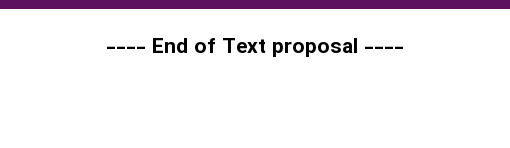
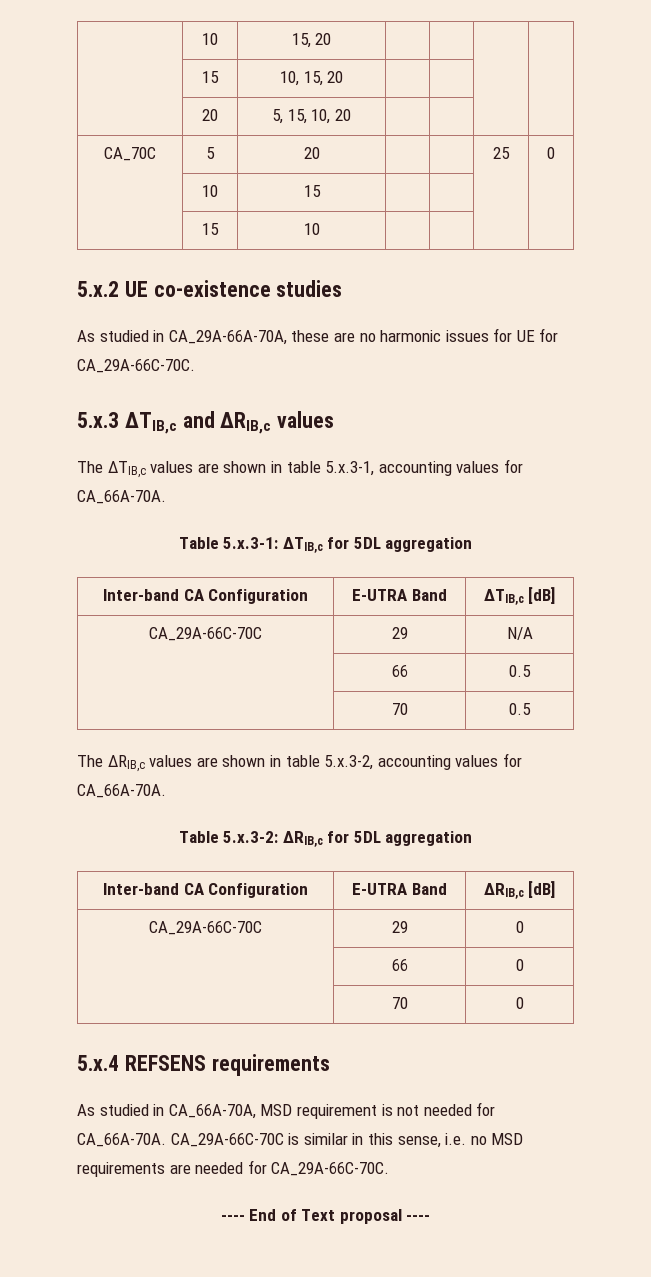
+ | 10 | 15, 20 | | | |
+ | 15 | 10, 15, 20 | | | |
+ | 20 | 5, 15, 10, 20 | | | |
+ CA_70C | 5 | 20 | | | 25 | 0
+ | 10 | 15 | | | |
+ | 15 | 10 | | | |
+ 5.x.2 UE co-existence studies
+ As studied in CA_29A-66A-70A, these are no harmonic issues for UE for CA_29A-66C-70C.
+ 5.x.3 ΔTIB,c and ΔRIB,c values
+ The ΔTIB,c values are shown in table 5.x.3-1, accounting values for CA_66A-70A.
+ Table 5.x.3-1: ΔTIB,c for 5DL aggregation
+ Inter-band CA Configuration | E-UTRA Band | ΔTIB,c [dB]
+ CA_29A-66C-70C | 29 | N/A
+ | 66 | 0.5
+ | 70 | 0.5
+ The ΔRIB,c values are shown in table 5.x.3-2, accounting values for CA_66A-70A.
+ Table 5.x.3-2: ΔRIB,c for 5DL aggregation
+ Inter-band CA Configuration | E-UTRA Band | ΔRIB,c [dB]
+ CA_29A-66C-70C | 29 | 0
+ | 66 | 0
+ | 70 | 0
+ 5.x.4 REFSENS requirements
+ As studied in CA_66A-70A, MSD requirement is not needed for CA_66A-70A. CA_29A-66C-70C is similar in this sense, i.e. no MSD requirements are needed for CA_29A-66C-70C.

